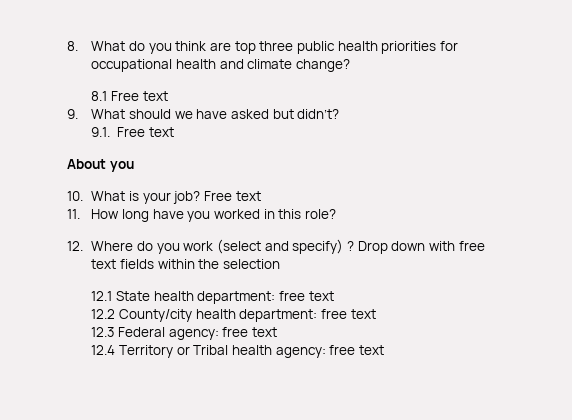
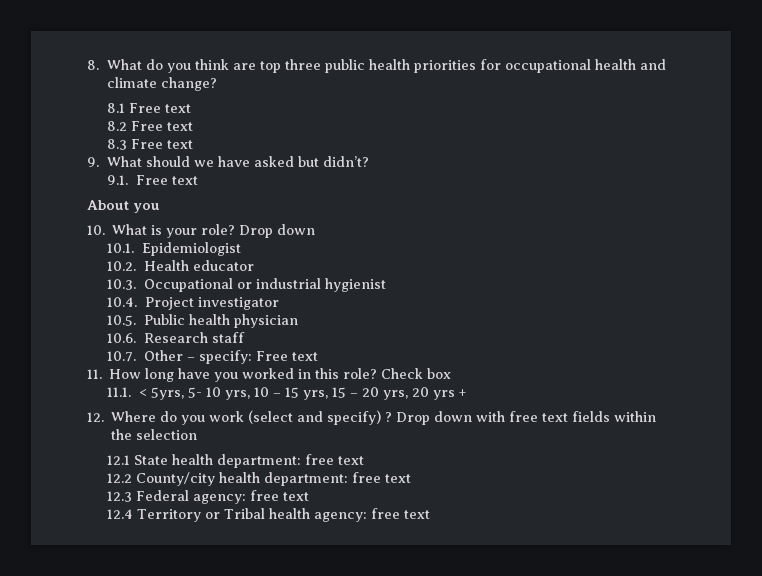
+ 8.2 Free text
+ 8.3 Free text
- 10. What is your job? Free text
+ 10. What is your role? Drop down
+ 10.1. Epidemiologist
+ 10.2. Health educator
+ 10.3. Occupational or industrial hygienist
+ 10.4. Project investigator
+ 10.5. Public health physician
+ 10.6. Research staff
+ 10.7. Other – specify: Free text
+ Check box
+ 11.1. < 5yrs, 5- 10 yrs, 10 – 15 yrs, 15 – 20 yrs, 20 yrs +

